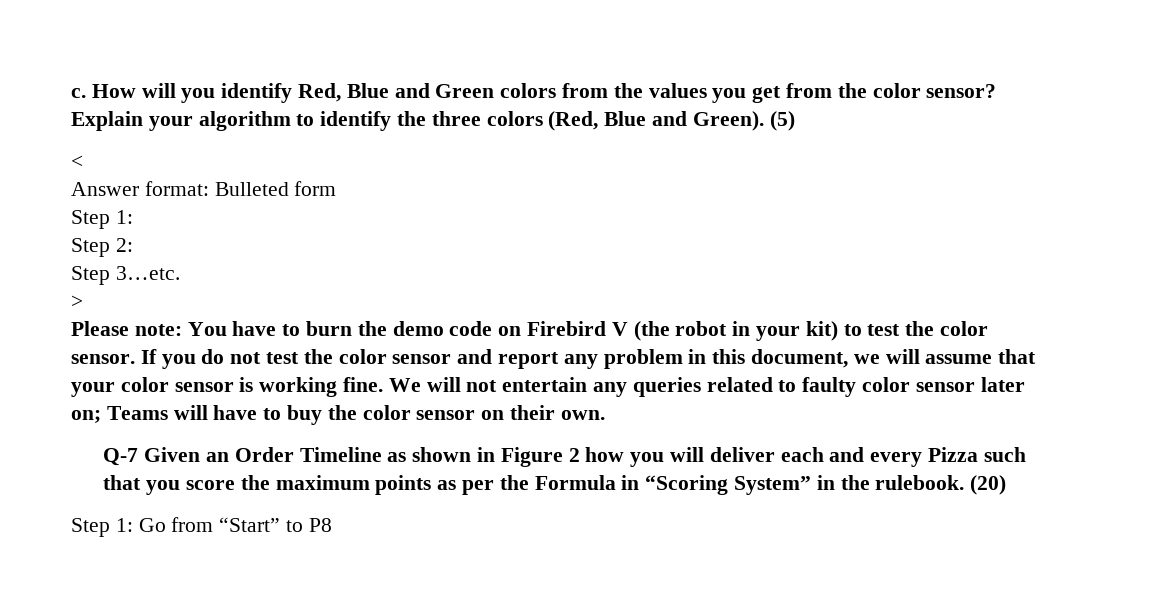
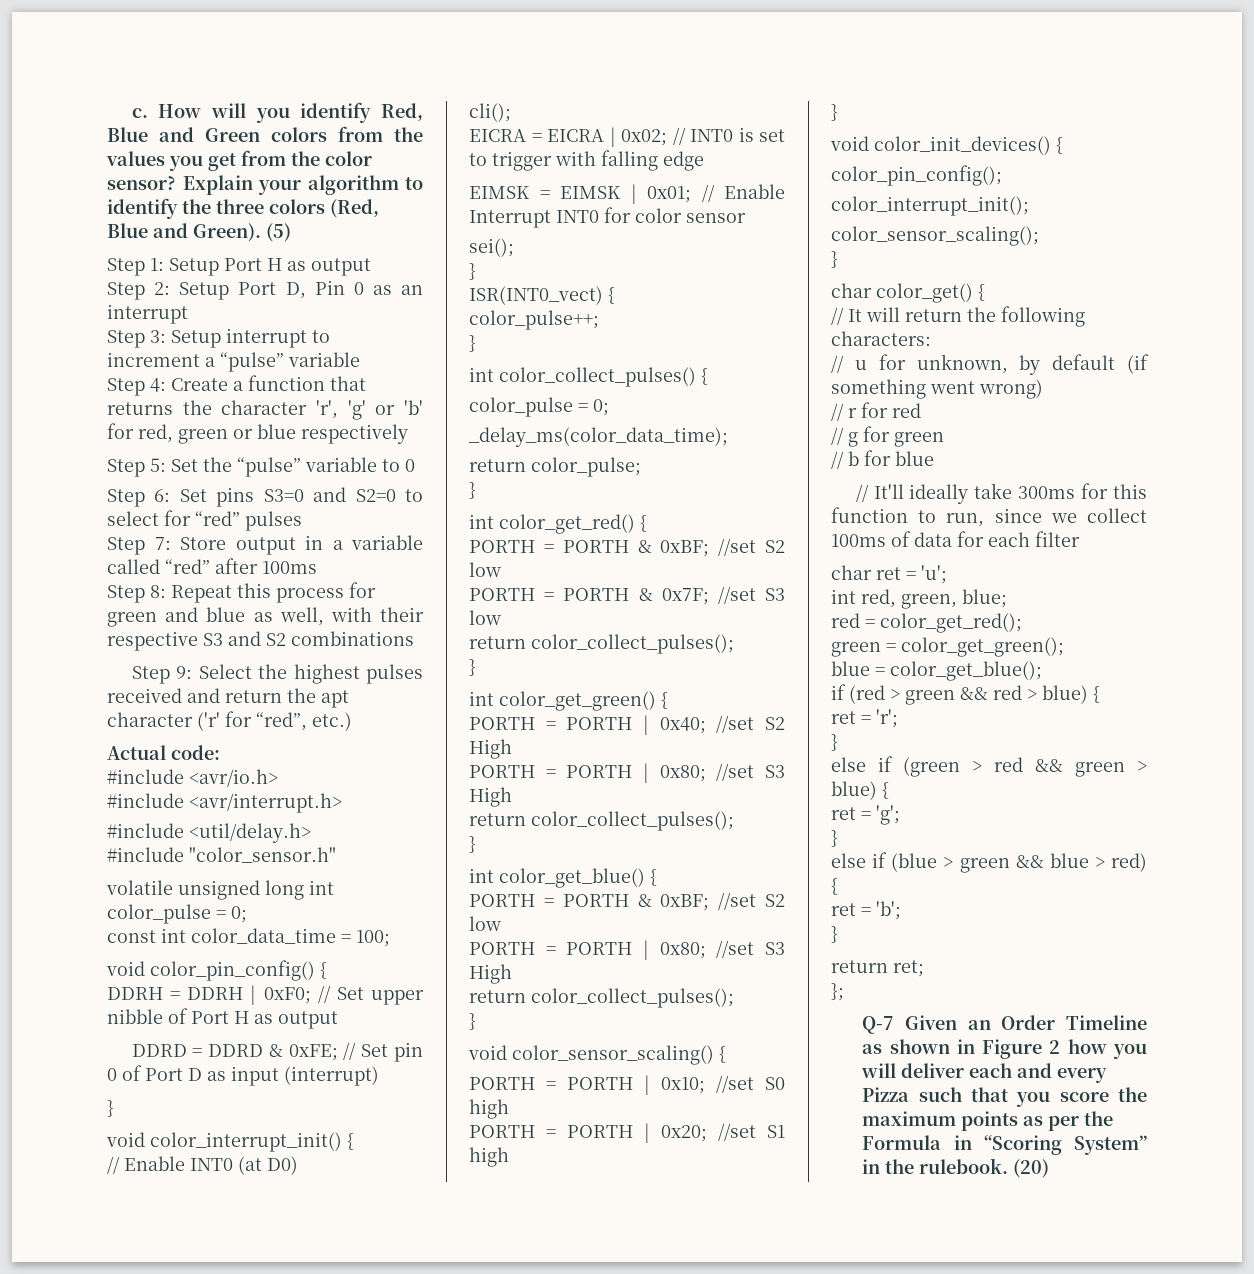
- <
- Answer format: Bulleted form
- Step 1:
- Step 2:
- Step 3…etc.
- >
- Please note: You have to burn the demo code on Firebird V (the robot in your kit) to test the color sensor. If you do not test the color sensor and report any problem in this document, we will assume that your color sensor is working fine. We will not entertain any queries related to faulty color sensor later on; Teams will have to buy the color sensor on their own.
+ Step 1: Setup Port H as output
+ Step 2: Setup Port D, Pin 0 as an interrupt
+ Step 3: Setup interrupt to increment a “pulse” variable
+ Step 4: Create a function that returns the character 'r', 'g' or 'b' for red, green or blue respectively
+ Step 5: Set the “pulse” variable to 0
+ Step 6: Set pins S3=0 and S2=0 to select for “red” pulses
+ Step 7: Store output in a variable called “red” after 100ms
+ Step 8: Repeat this process for green and blue as well, with their respective S3 and S2 combinations
+ Step 9: Select the highest pulses received and return the apt character ('r' for “red”, etc.)
+ Actual code:
+ #include <avr/io.h>
+ #include <avr/interrupt.h>
+ #include <util/delay.h>
+ #include "color_sensor.h"
+ volatile unsigned long int color_pulse = 0;
+ const int color_data_time = 100;
+ void color_pin_config() {
+ DDRH = DDRH | 0xF0; // Set upper nibble of Port H as output
+ DDRD = DDRD & 0xFE; // Set pin 0 of Port D as input (interrupt)
+ }
+ void color_interrupt_init() {
+ // Enable INT0 (at D0)
+ cli();
+ EICRA = EICRA | 0x02; // INT0 is set to trigger with falling edge
+ EIMSK = EIMSK | 0x01; // Enable Interrupt INT0 for color sensor
+ sei();
+ }
+ ISR(INT0_vect) {
+ color_pulse++;
+ }
+ int color_collect_pulses() {
+ color_pulse = 0;
+ _delay_ms(color_data_time);
+ return color_pulse;
+ }
+ int color_get_red() {
+ PORTH = PORTH & 0xBF; //set S2 low
+ PORTH = PORTH & 0x7F; //set S3 low
+ return color_collect_pulses();
+ }
+ int color_get_green() {
+ PORTH = PORTH | 0x40; //set S2 High
+ PORTH = PORTH | 0x80; //set S3 High
+ return color_collect_pulses();
+ }
+ int color_get_blue() {
+ PORTH = PORTH & 0xBF; //set S2 low
+ PORTH = PORTH | 0x80; //set S3 High
+ return color_collect_pulses();
+ }
+ void color_sensor_scaling() {
+ PORTH = PORTH | 0x10; //set S0 high
+ PORTH = PORTH | 0x20; //set S1 high
+ }
+ void color_init_devices() {
+ color_pin_config();
+ color_interrupt_init();
+ color_sensor_scaling();
+ }
+ char color_get() {
+ // It will return the following characters:
+ // u for unknown, by default (if something went wrong)
+ // r for red
+ // g for green
+ // b for blue
+ // It'll ideally take 300ms for this function to run, since we collect 100ms of data for each filter
+ char ret = 'u';
+ int red, green, blue;
+ red = color_get_red();
+ green = color_get_green();
+ blue = color_get_blue();
+ if (red > green && red > blue) {
+ ret = 'r';
+ }
+ else if (green > red && green > blue) {
+ ret = 'g';
+ }
+ else if (blue > green && blue > red) {
+ ret = 'b';
+ }
+ return ret;
+ };
- Step 1: Go from “Start” to P8

